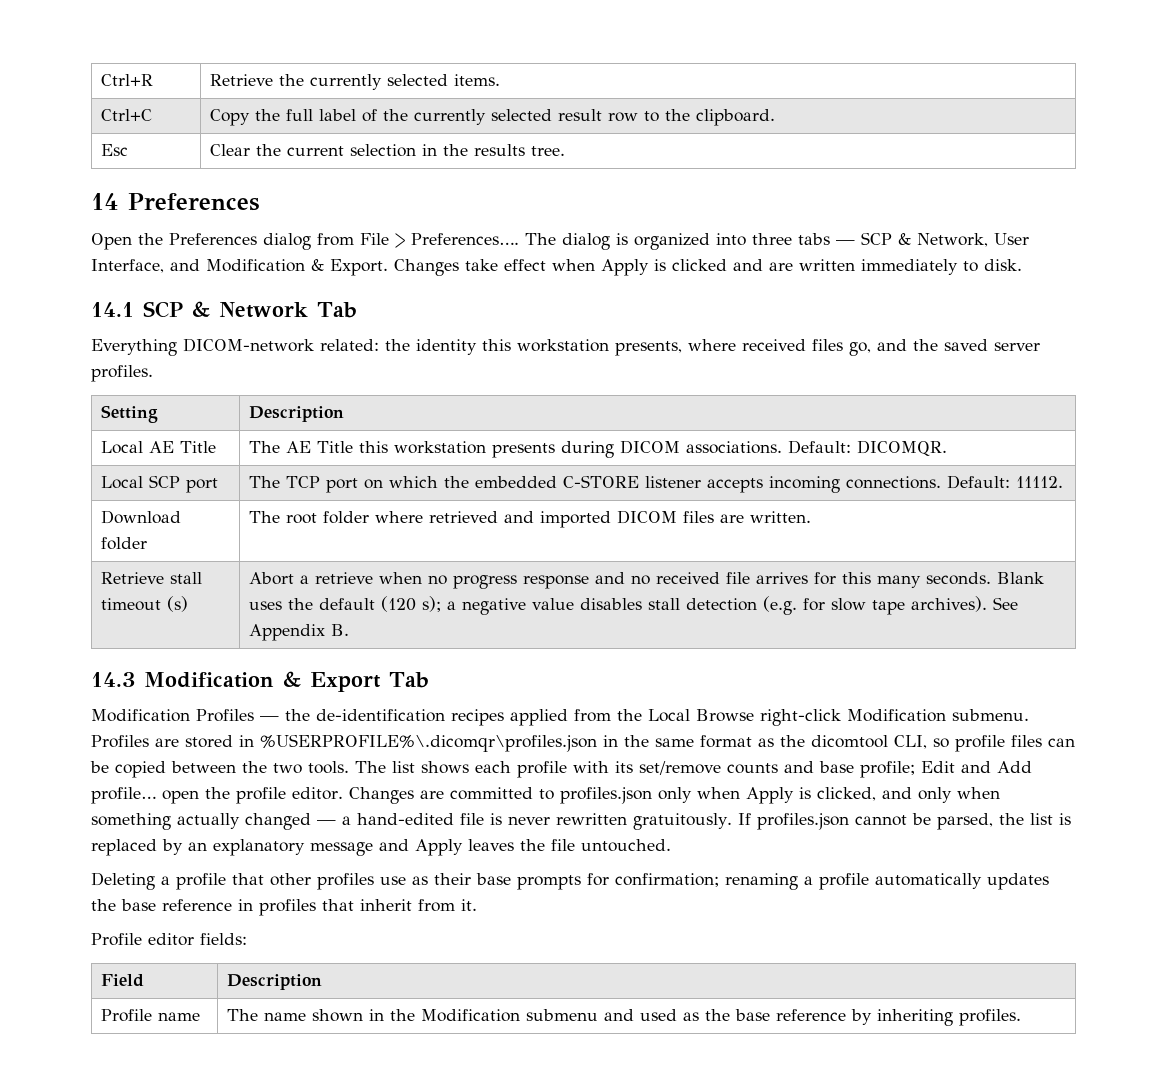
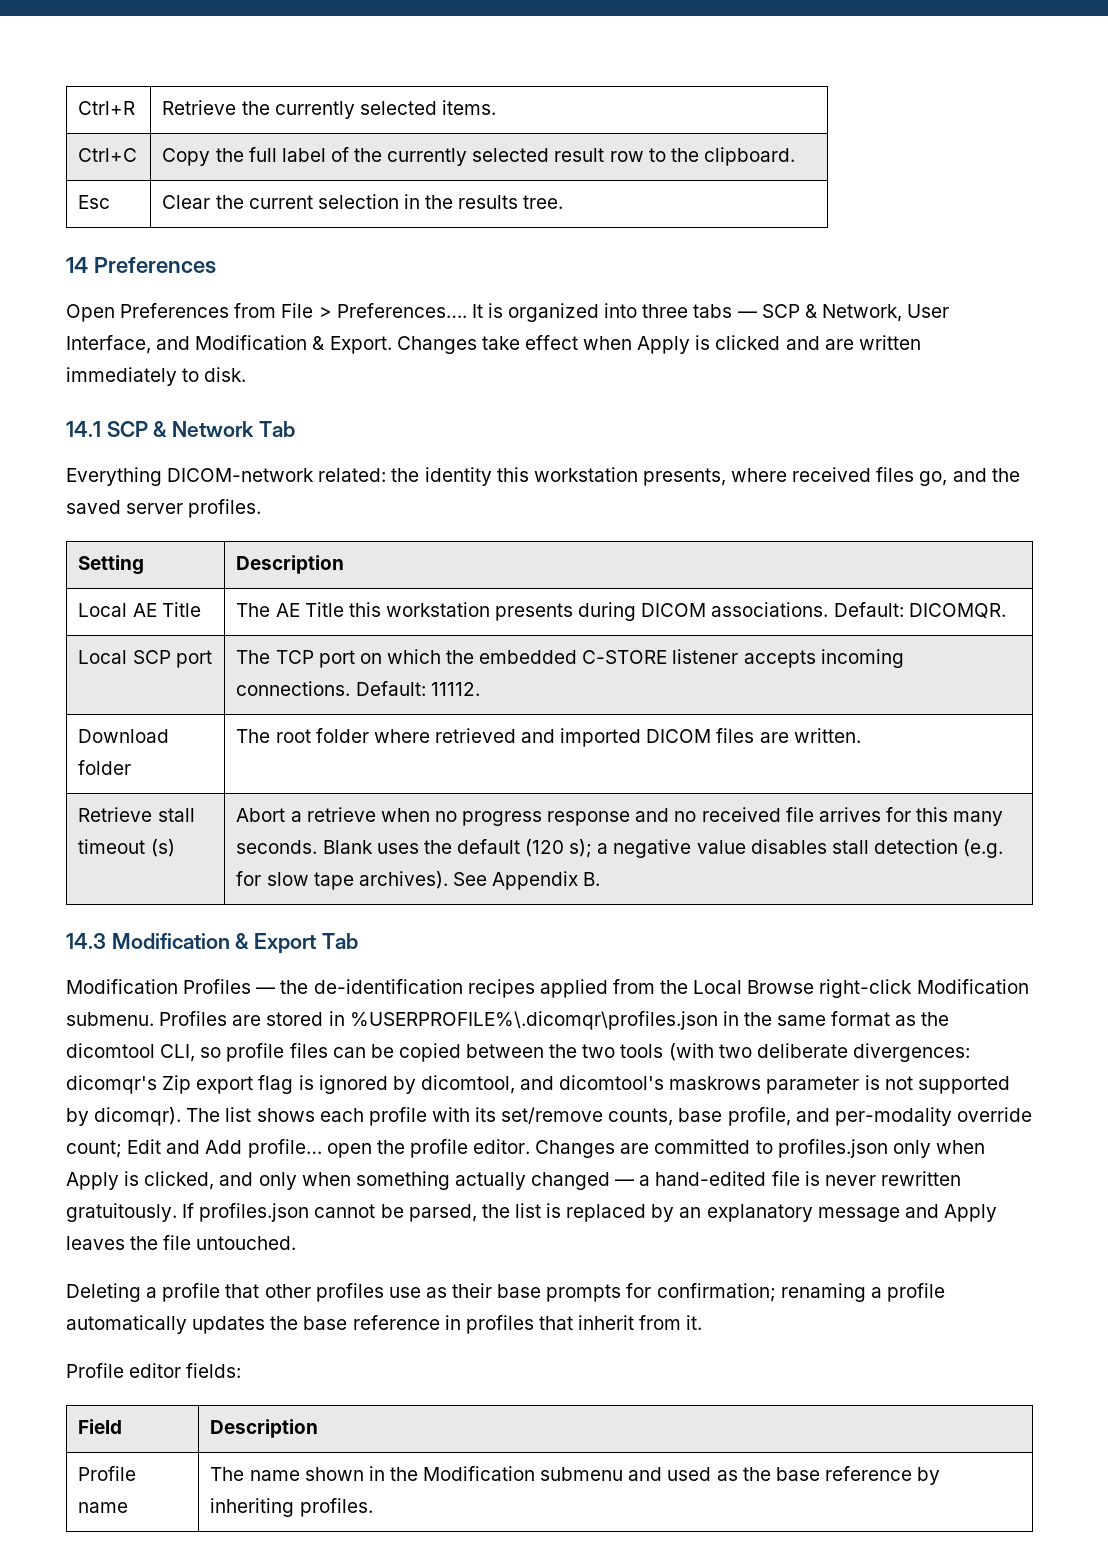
- Open the Preferences dialog from File > Preferences….
+ Open Preferences from File > Preferences….
- The dialog is organized into three tabs — SCP & Network, User Interface, and Modification & Export.
+ It is organized into three tabs — SCP & Network, User Interface, and Modification & Export.
- Profiles are stored in %USERPROFILE%\.dicomqr\profiles.json in the same format as the dicomtool CLI, so profile files can be copied between the two tools.
+ Profiles are stored in %USERPROFILE%\.dicomqr\profiles.json in the same format as the dicomtool CLI, so profile files can be copied between the two tools (with two deliberate divergences: dicomqr's Zip export flag is ignored by dicomtool, and dicomtool's maskrows parameter is not supported by dicomqr).
- The list shows each profile with its set/remove counts and base profile; Edit and Add profile… open the profile editor.
+ The list shows each profile with its set/remove counts, base profile, and per-modality override count; Edit and Add profile… open the profile editor.

